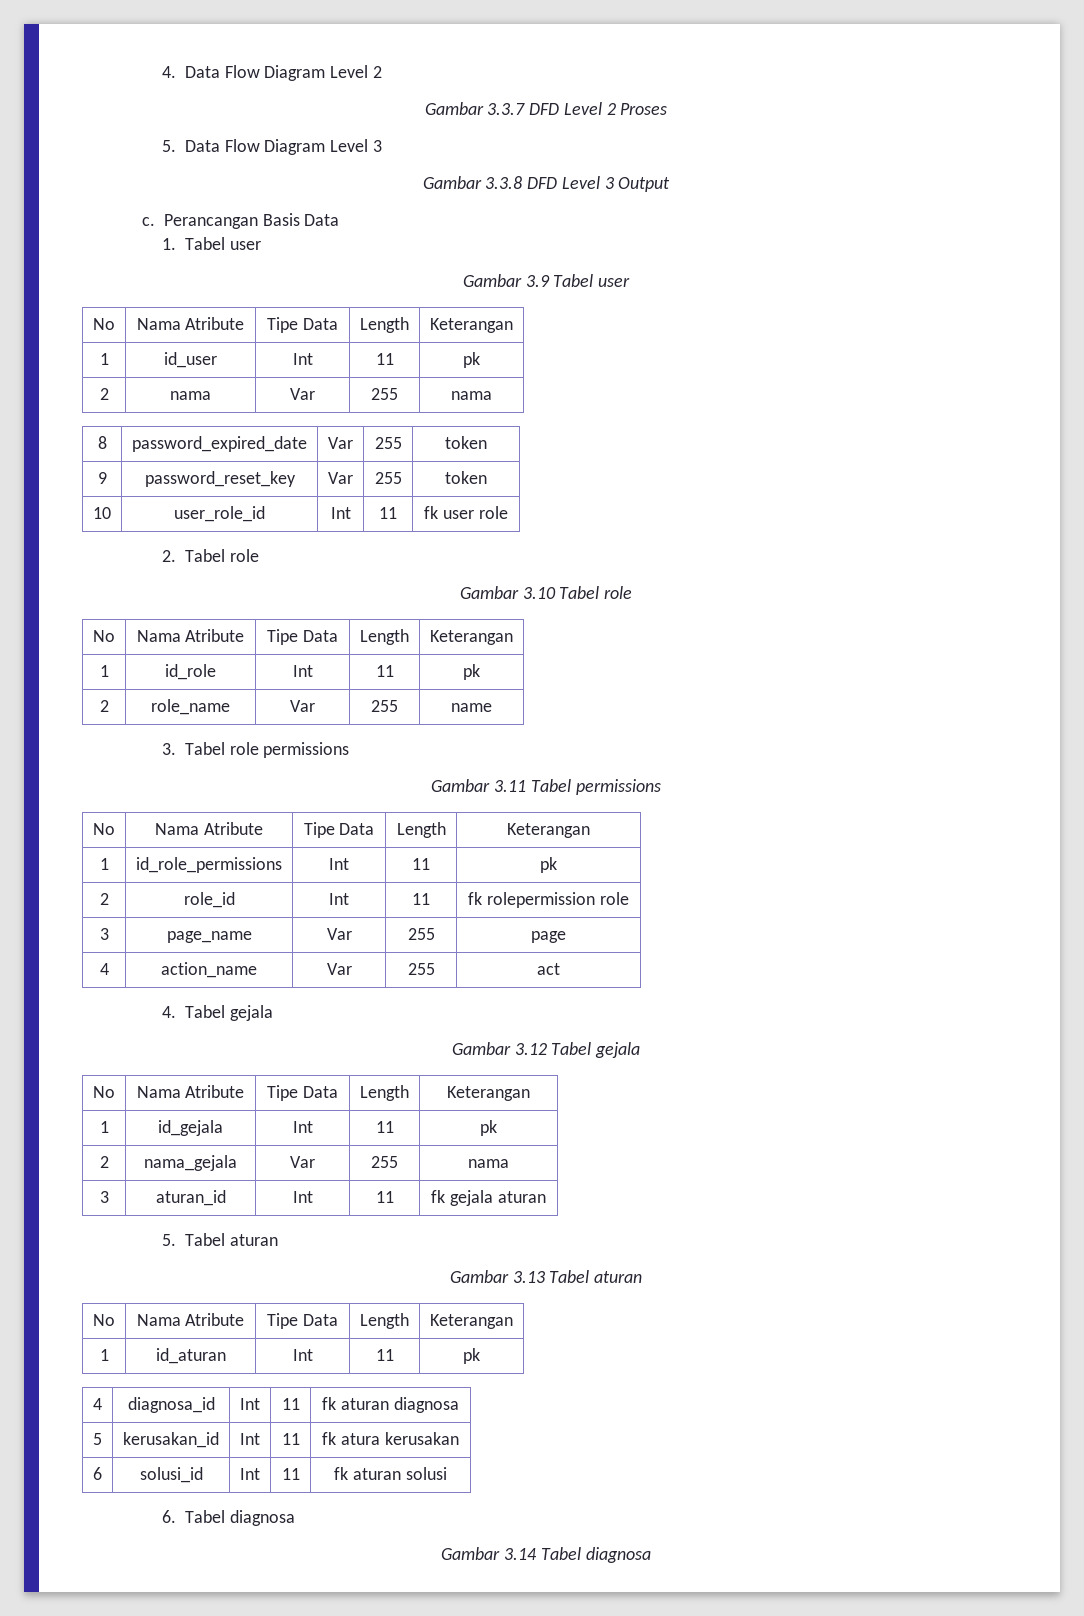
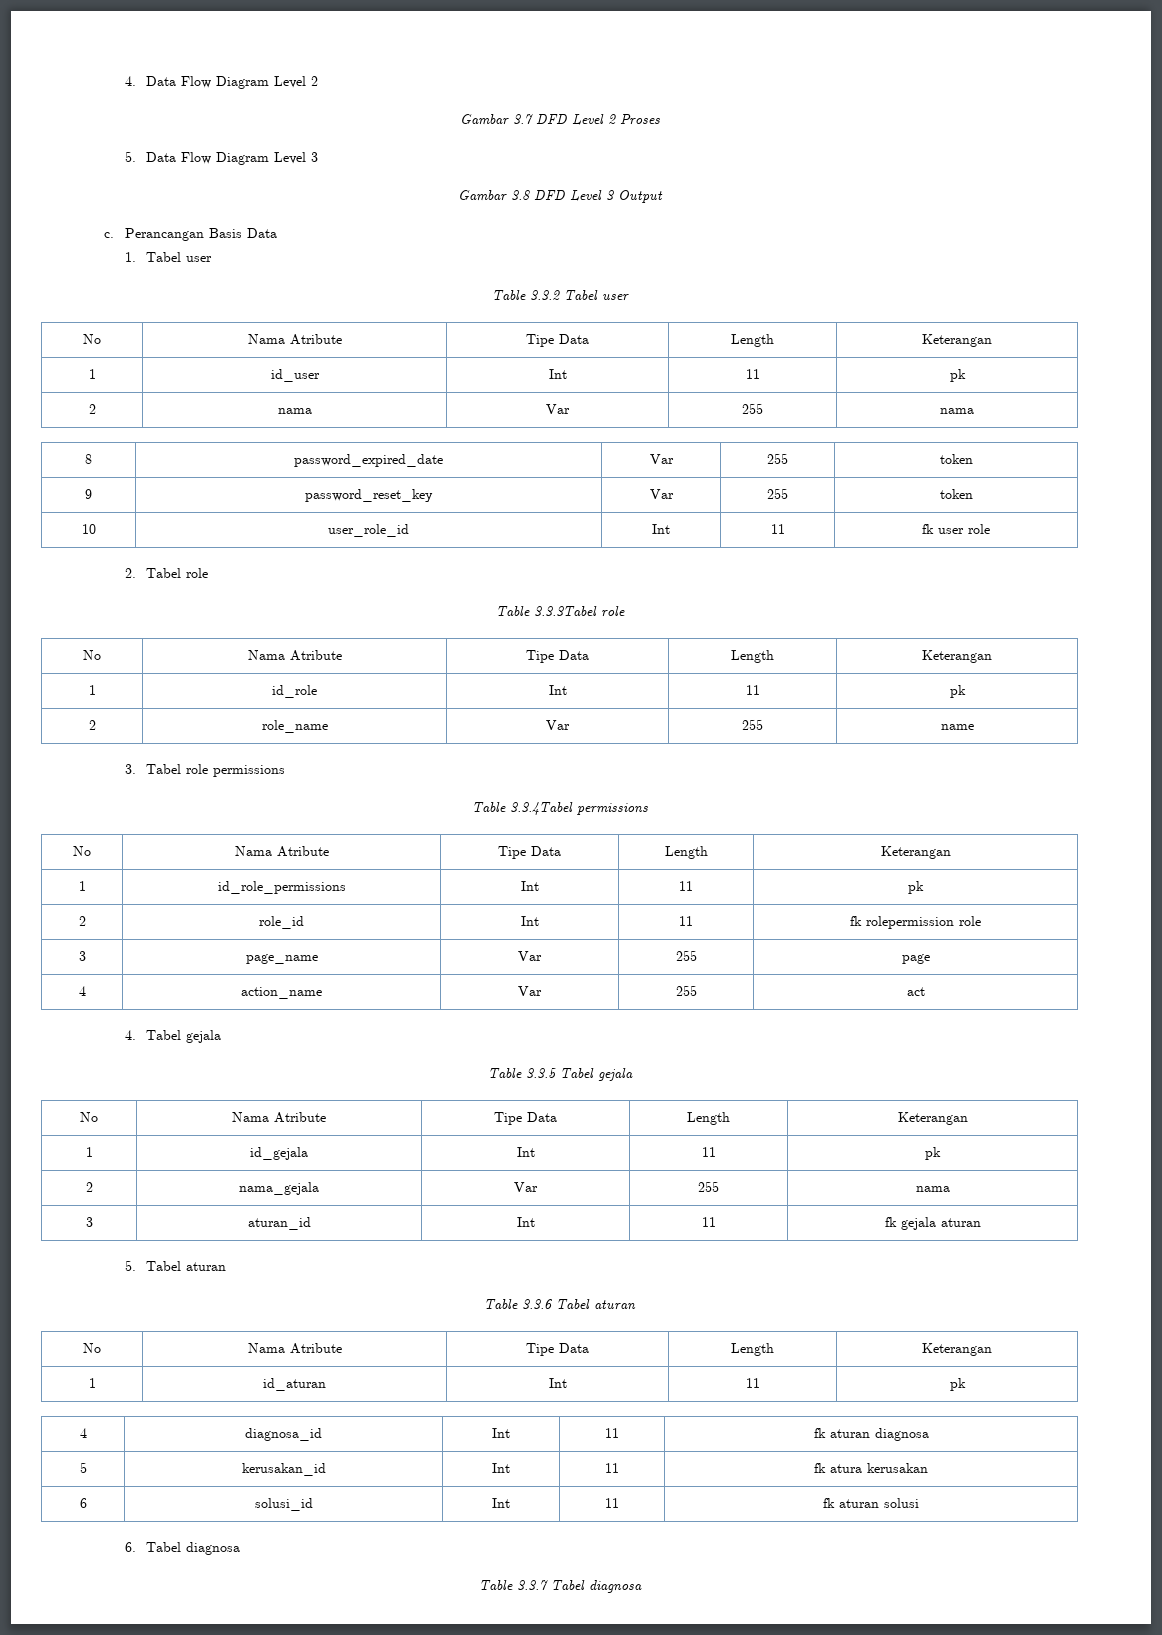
- Gambar 3.3.7 DFD Level 2 Proses
+ Gambar 3.7 DFD Level 2 Proses
- Gambar 3.3.8 DFD Level 3 Output
+ Gambar 3.8 DFD Level 3 Output
- Gambar 3.9 Tabel user
+ Table 3.3.2 Tabel user
- Gambar 3.10 Tabel role
+ Table 3.3.3Tabel role
- Gambar 3.11 Tabel permissions
+ Table 3.3.4Tabel permissions
- Gambar 3.12 Tabel gejala
+ Table 3.3.5 Tabel gejala
- Gambar 3.13 Tabel aturan
+ Table 3.3.6 Tabel aturan
- Gambar 3.14 Tabel diagnosa
+ Table 3.3.7 Tabel diagnosa

